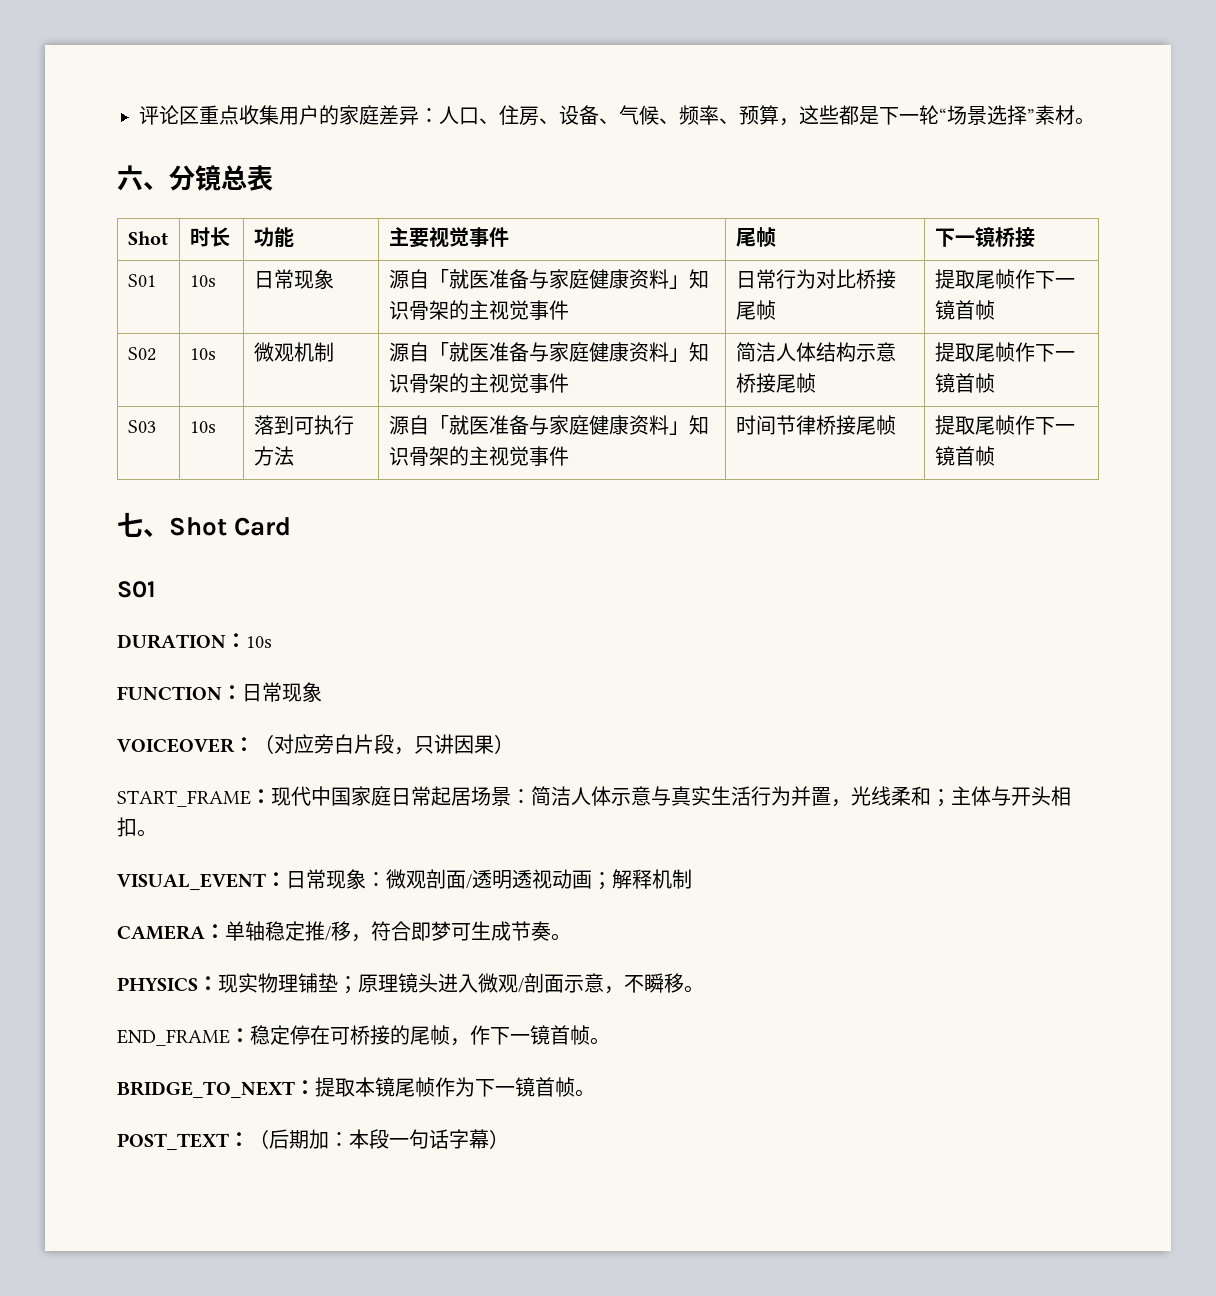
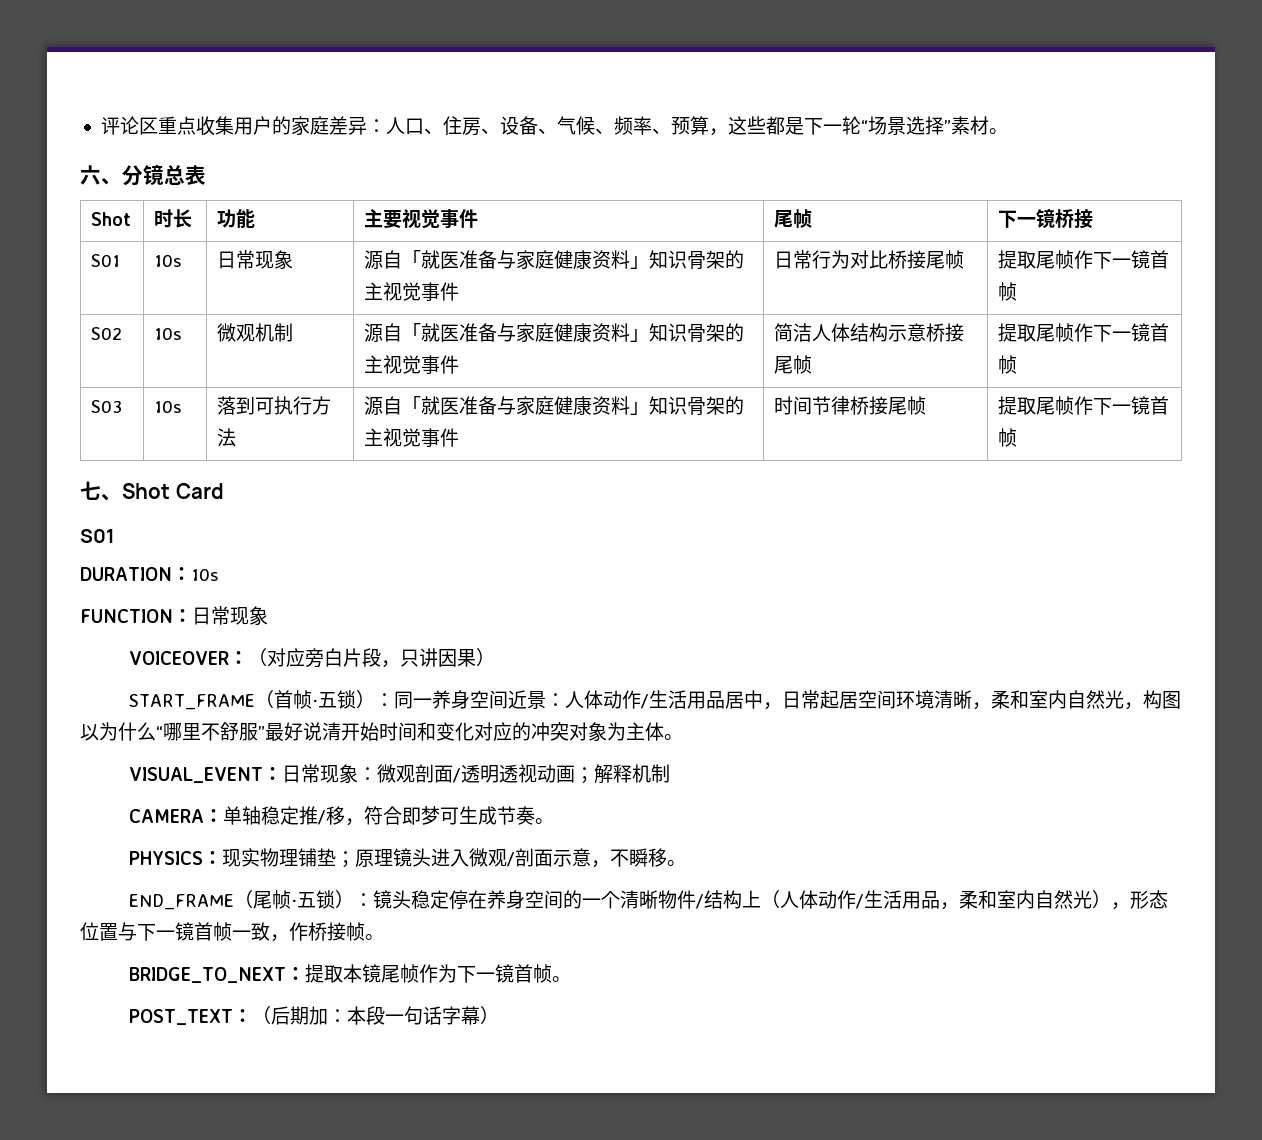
- START_FRAME：现代中国家庭日常起居场景：简洁人体示意与真实生活行为并置，光线柔和；主体与开头相扣。
+ START_FRAME（首帧·五锁）：同一养身空间近景：人体动作/生活用品居中，日常起居空间环境清晰，柔和室内自然光，构图以为什么“哪里不舒服”最好说清开始时间和变化对应的冲突对象为主体。
- END_FRAME：稳定停在可桥接的尾帧，作下一镜首帧。
+ END_FRAME（尾帧·五锁）：镜头稳定停在养身空间的一个清晰物件/结构上（人体动作/生活用品，柔和室内自然光），形态位置与下一镜首帧一致，作桥接帧。

